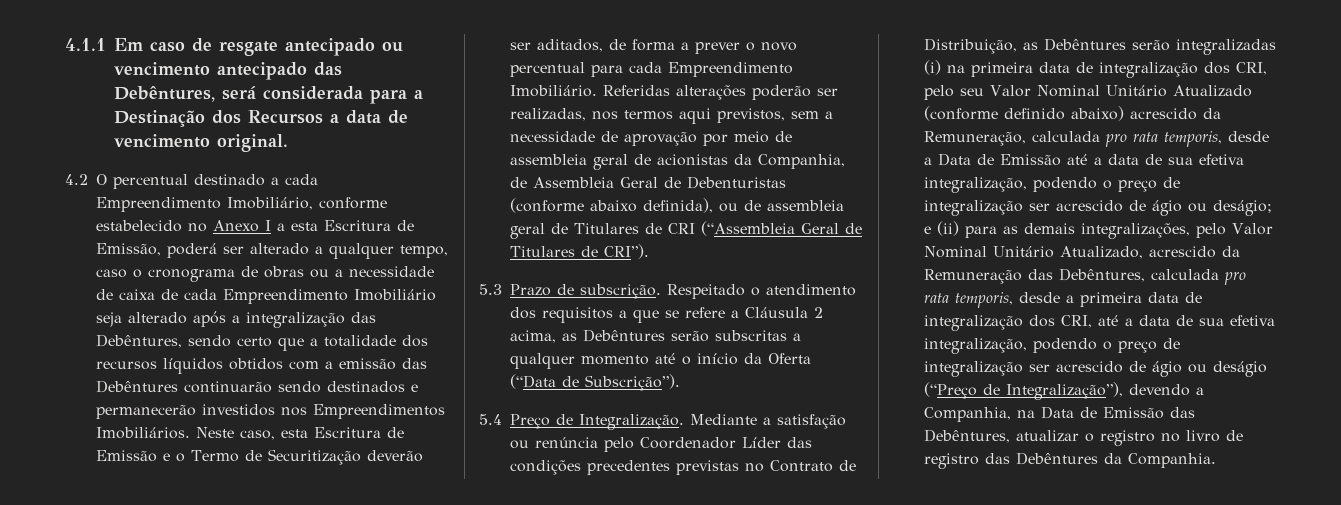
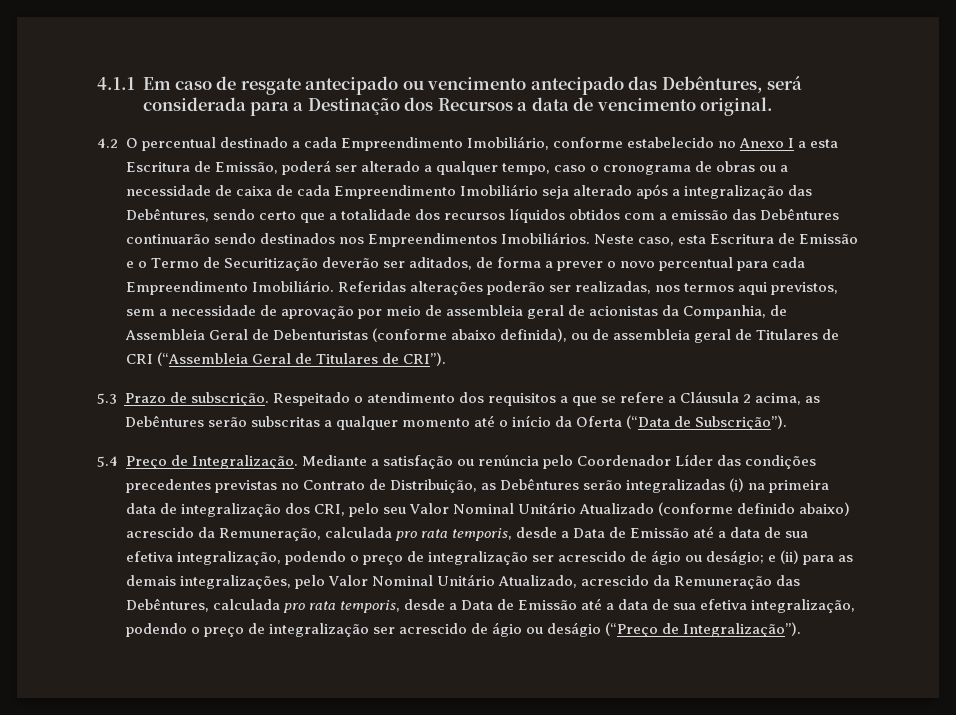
- 4.2 O percentual destinado a cada Empreendimento Imobiliário, conforme estabelecido no Anexo I a esta Escritura de Emissão, poderá ser alterado a qualquer tempo, caso o cronograma de obras ou a necessidade de caixa de cada Empreendimento Imobiliário seja alterado após a integralização das Debêntures, sendo certo que a totalidade dos recursos líquidos obtidos com a emissão das Debêntures continuarão sendo destinados e permanecerão investidos nos Empreendimentos Imobiliários.
+ 4.2 O percentual destinado a cada Empreendimento Imobiliário, conforme estabelecido no Anexo I a esta Escritura de Emissão, poderá ser alterado a qualquer tempo, caso o cronograma de obras ou a necessidade de caixa de cada Empreendimento Imobiliário seja alterado após a integralização das Debêntures, sendo certo que a totalidade dos recursos líquidos obtidos com a emissão das Debêntures continuarão sendo destinados nos Empreendimentos Imobiliários.
- e (ii) para as demais integralizações, pelo Valor Nominal Unitário Atualizado, acrescido da Remuneração das Debêntures, calculada pro rata temporis, desde a primeira data de integralização dos CRI, até a data de sua efetiva integralização, podendo o preço de integralização ser acrescido de ágio ou deságio (“Preço de Integralização”), devendo a Companhia, na Data de Emissão das Debêntures, atualizar o registro no livro de registro das Debêntures da Companhia.
+ e (ii) para as demais integralizações, pelo Valor Nominal Unitário Atualizado, acrescido da Remuneração das Debêntures, calculada pro rata temporis, desde a Data de Emissão até a data de sua efetiva integralização, podendo o preço de integralização ser acrescido de ágio ou deságio (“Preço de Integralização”).

